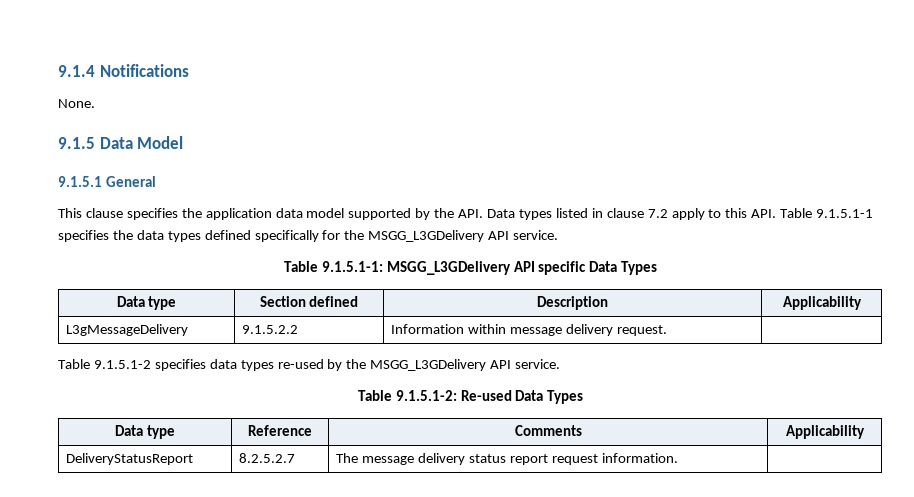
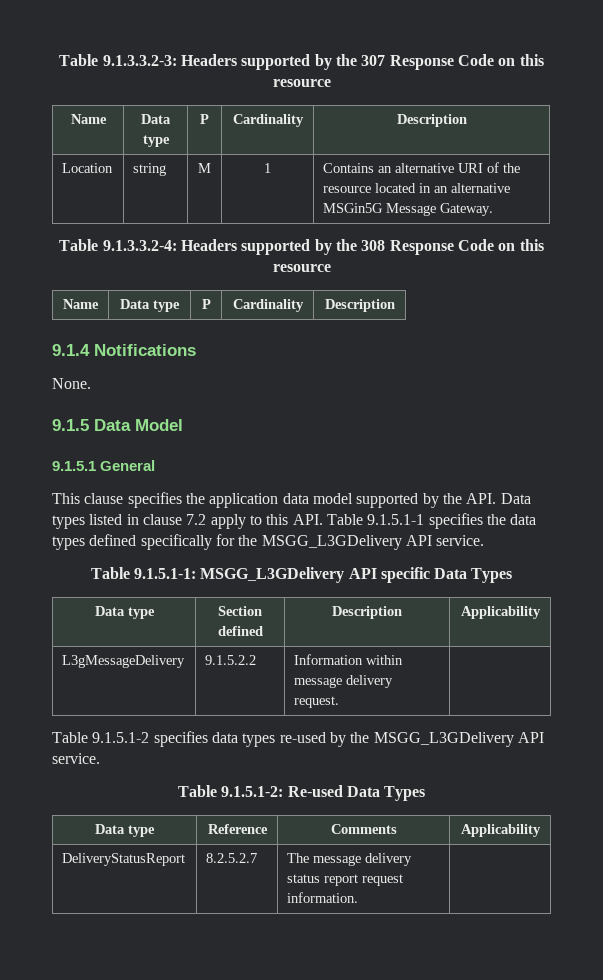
+ Table 9.1.3.3.2-3: Headers supported by the 307 Response Code on this resource
+ Name | Data type | P | Cardinality | Description
+ Location | string | M | 1 | Contains an alternative URI of the resource located in an alternative MSGin5G Message Gateway.
+ Table 9.1.3.3.2-4: Headers supported by the 308 Response Code on this resource
+ Name | Data type | P | Cardinality | Description

